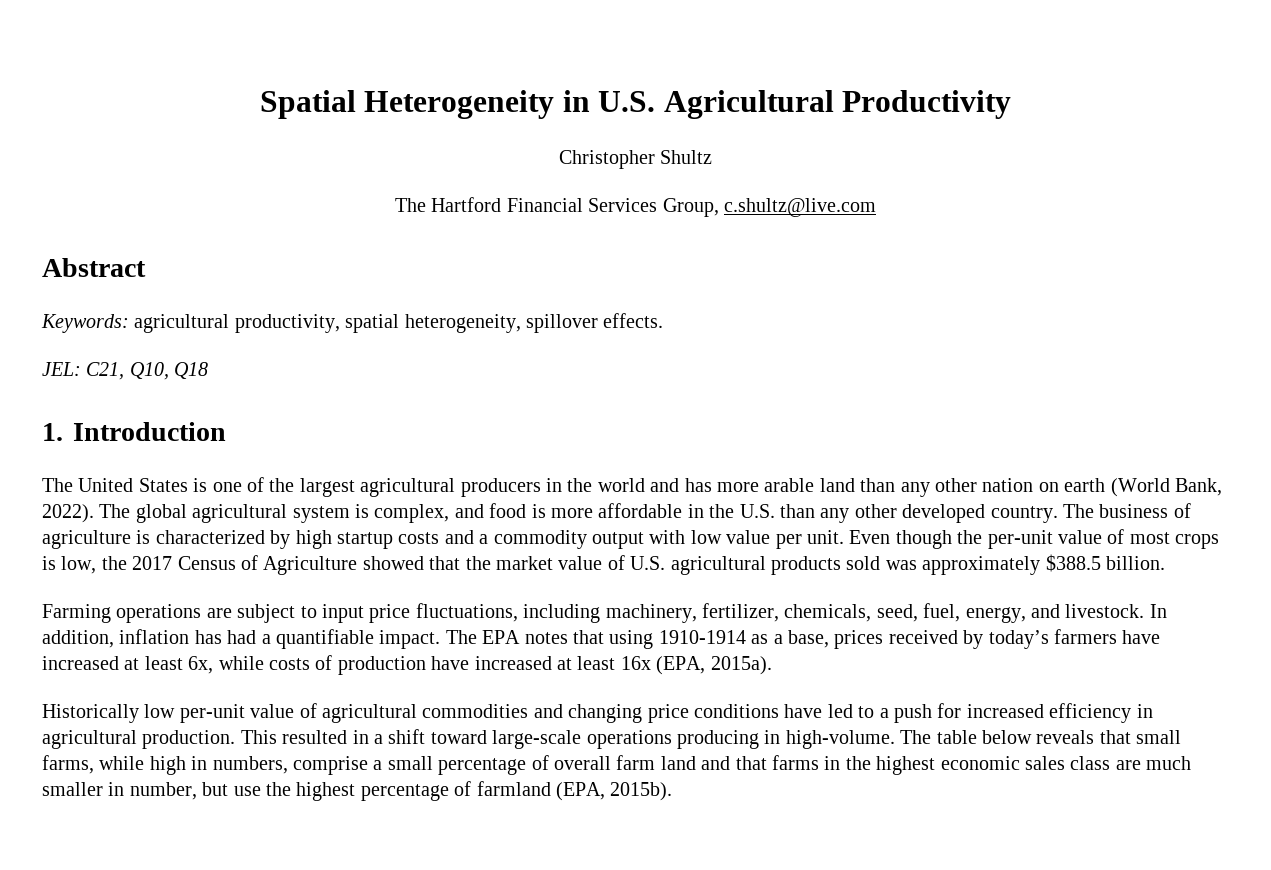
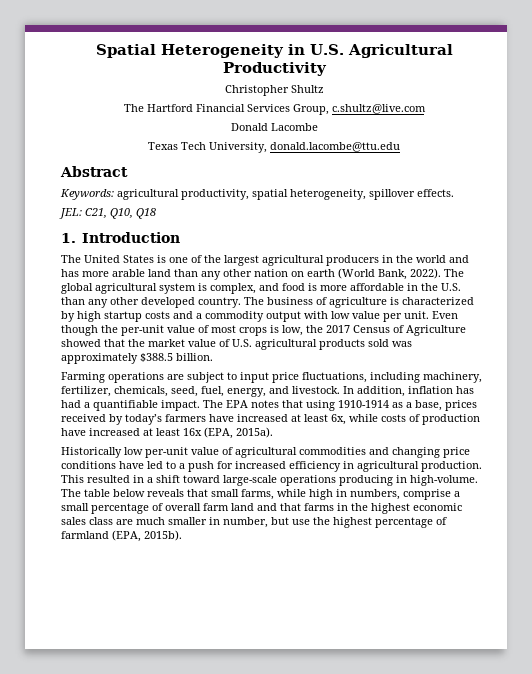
+ Donald Lacombe
+ Texas Tech University, donald.lacombe@ttu.edu

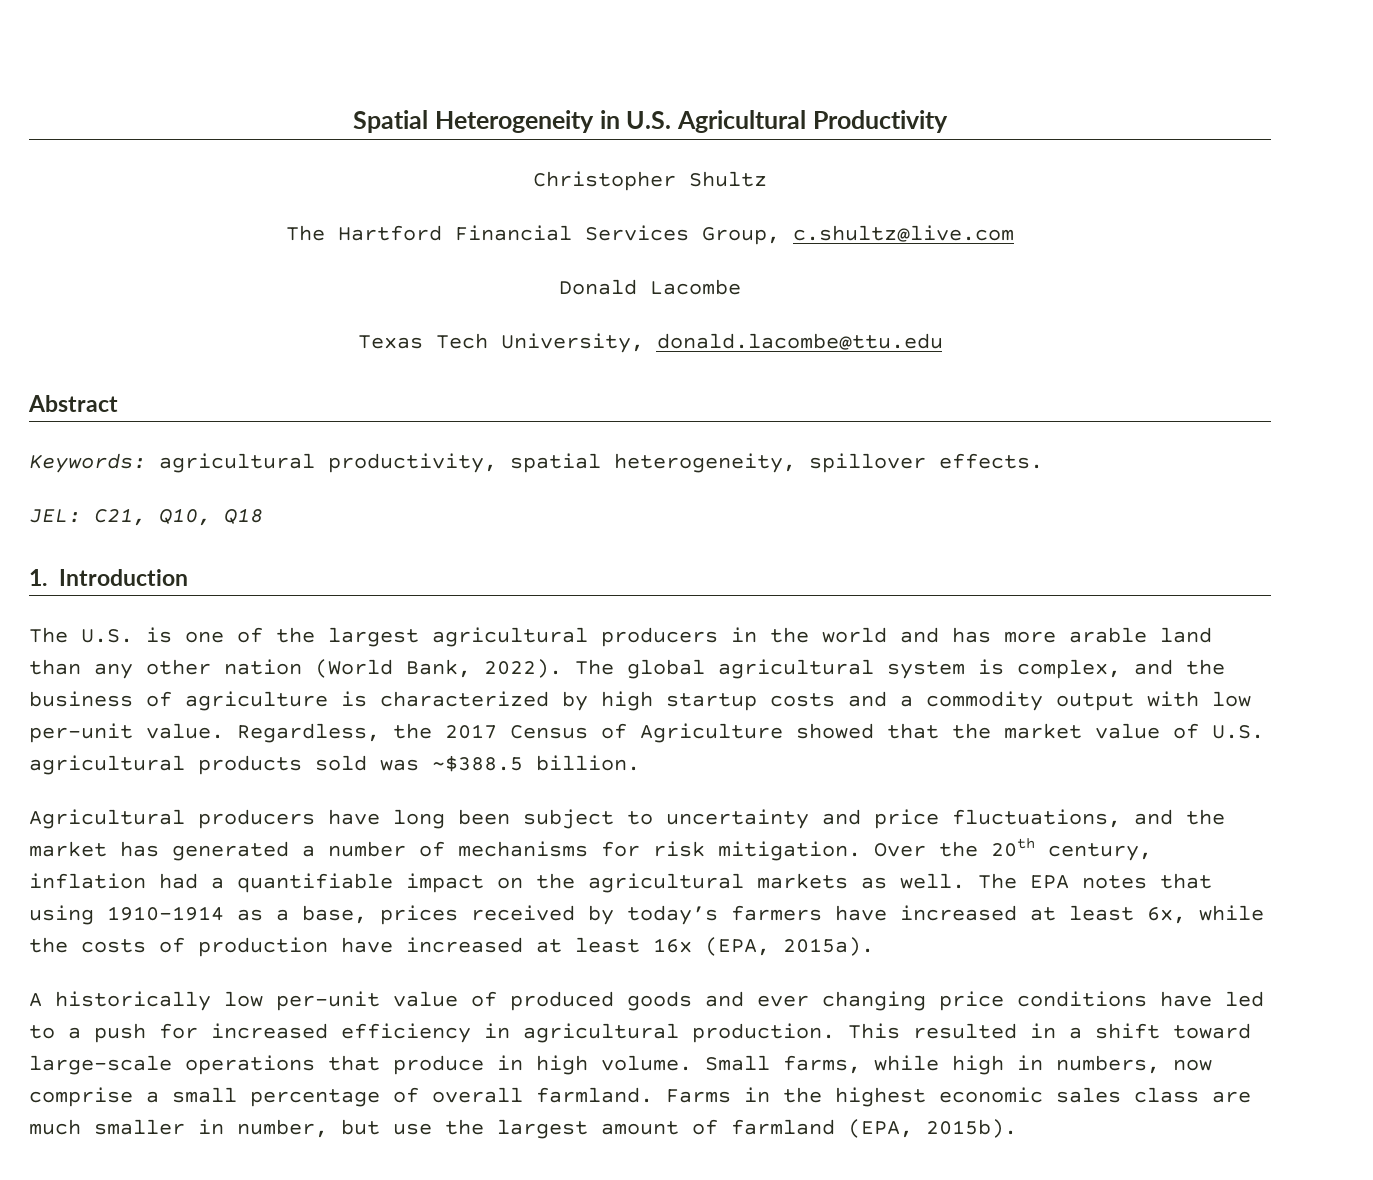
- The United States is one of the largest agricultural producers in the world and has more arable land than any other nation on earth (World Bank, 2022).
+ The U.S. is one of the largest agricultural producers in the world and has more arable land than any other nation (World Bank, 2022).
- The global agricultural system is complex, and food is more affordable in the U.S. than any other developed country. The business of agriculture is characterized by high startup costs and a commodity output with low value per unit. Even though the per-unit value of most crops is low, the 2017 Census of Agriculture showed that the market value of U.S. agricultural products sold was approximately $388.5 billion.
+ The global agricultural system is complex, and the business of agriculture is characterized by high startup costs and a commodity output with low per-unit value. Regardless, the 2017 Census of Agriculture showed that the market value of U.S. agricultural products sold was ~$388.5 billion.
- Farming operations are subject to input price fluctuations, including machinery, fertilizer, chemicals, seed, fuel, energy, and livestock. In addition, inflation has had a quantifiable impact.
+ Agricultural producers have long been subject to uncertainty and price fluctuations, and the market has generated a number of mechanisms for risk mitigation. Over the 20th century, inflation had a quantifiable impact on the agricultural markets as well.
- The EPA notes that using 1910-1914 as a base, prices received by today’s farmers have increased at least 6x, while costs of production have increased at least 16x (EPA, 2015a).
+ The EPA notes that using 1910-1914 as a base, prices received by today’s farmers have increased at least 6x, while the costs of production have increased at least 16x (EPA, 2015a).
- Historically low per-unit value of agricultural commodities and changing price conditions have led to a push for increased efficiency in agricultural production.
+ A historically low per-unit value of produced goods and ever changing price conditions have led to a push for increased efficiency in agricultural production.
- This resulted in a shift toward large-scale operations producing in high-volume. The table below reveals that small farms, while high in numbers, comprise a small percentage of overall farm land and that farms in the highest economic sales class are much smaller in number, but use the highest percentage of farmland (EPA, 2015b).
+ This resulted in a shift toward large-scale operations that produce in high volume. Small farms, while high in numbers, now comprise a small percentage of overall farmland. Farms in the highest economic sales class are much smaller in number, but use the largest amount of farmland (EPA, 2015b).

